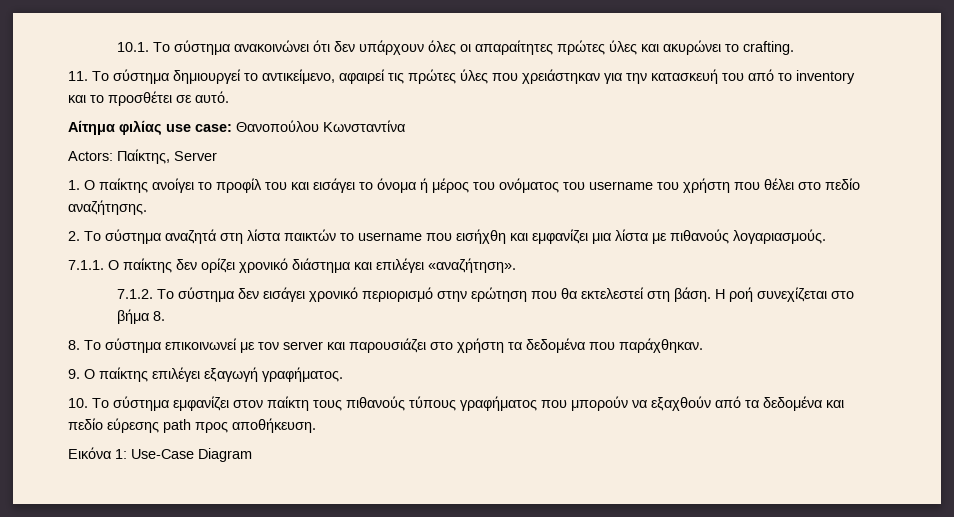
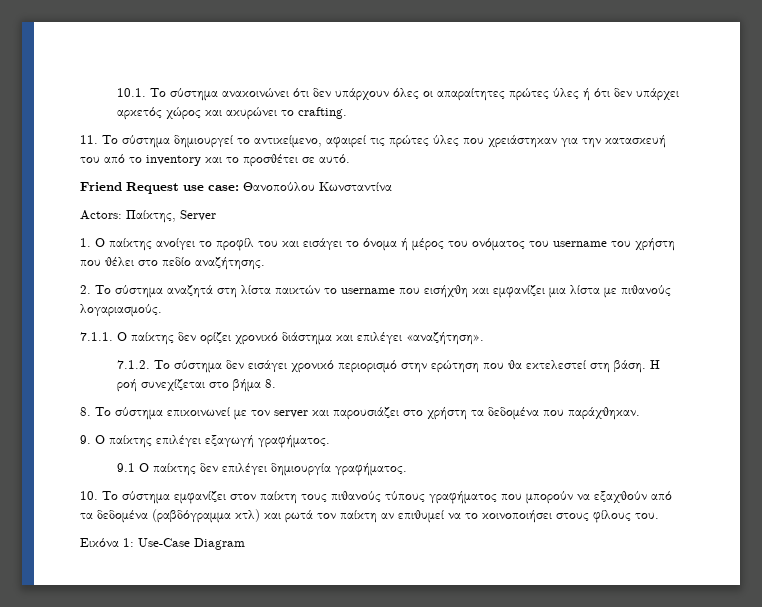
- 10.1. Το σύστημα ανακοινώνει ότι δεν υπάρχουν όλες οι απαραίτητες πρώτες ύλες και ακυρώνει το crafting.
+ 10.1. Το σύστημα ανακοινώνει ότι δεν υπάρχουν όλες οι απαραίτητες πρώτες ύλες ή ότι δεν υπάρχει αρκετός χώρος και ακυρώνει το crafting.
- Αίτημα φιλίας use case: Θανοπούλου Κωνσταντίνα
+ Friend Request use case: Θανοπούλου Κωνσταντίνα
+ 9.1 Ο παίκτης δεν επιλέγει δημιουργία γραφήματος.
- 10. Το σύστημα εμφανίζει στον παίκτη τους πιθανούς τύπους γραφήματος που μπορούν να εξαχθούν από τα δεδομένα και πεδίο εύρεσης path προς αποθήκευση.
+ 10. Το σύστημα εμφανίζει στον παίκτη τους πιθανούς τύπους γραφήματος που μπορούν να εξαχθούν από τα δεδομένα (ραβδόγραμμα κτλ) και ρωτά τον παίκτη αν επιθυμεί να το κοινοποιήσει στους φίλους του.

